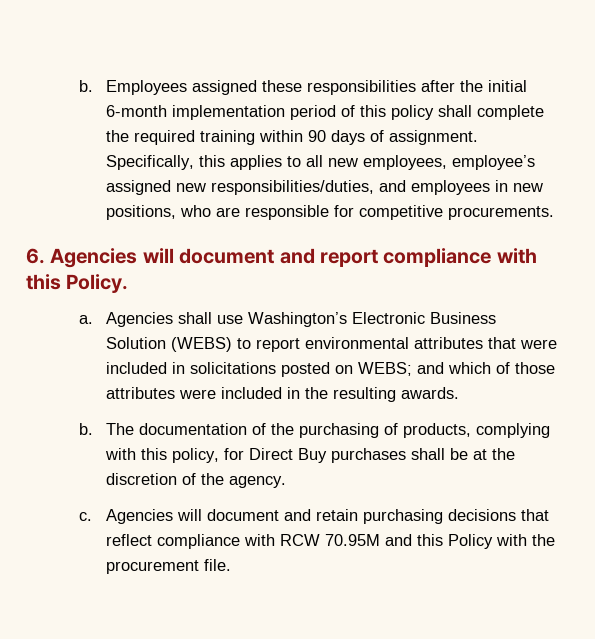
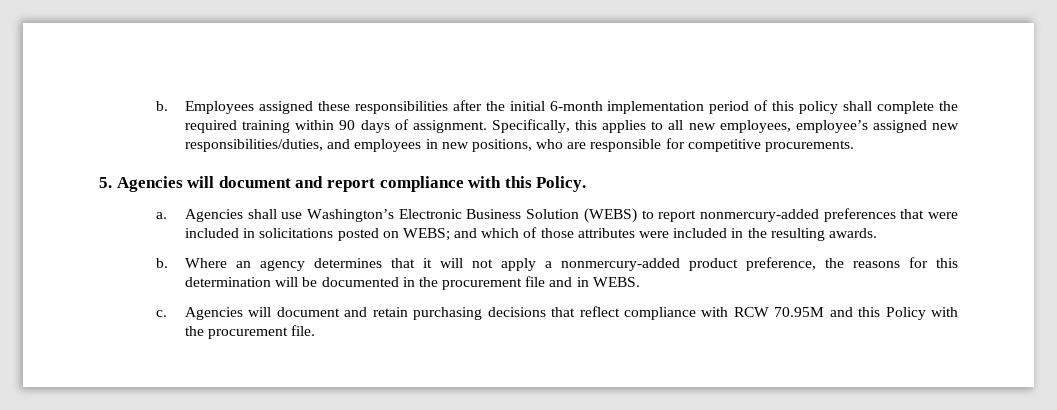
- 6. Agencies will document and report compliance with this Policy.
+ 5. Agencies will document and report compliance with this Policy.
- Agencies shall use Washington’s Electronic Business Solution (WEBS) to report environmental attributes that were included in solicitations posted on WEBS; and which of those attributes were included in the resulting awards.
+ Agencies shall use Washington’s Electronic Business Solution (WEBS) to report nonmercury-added preferences that were included in solicitations posted on WEBS; and which of those attributes were included in the resulting awards.
- The documentation of the purchasing of products, complying with this policy, for Direct Buy purchases shall be at the discretion of the agency.
+ Where an agency determines that it will not apply a nonmercury-added product preference, the reasons for this determination will be documented in the procurement file and in WEBS.

